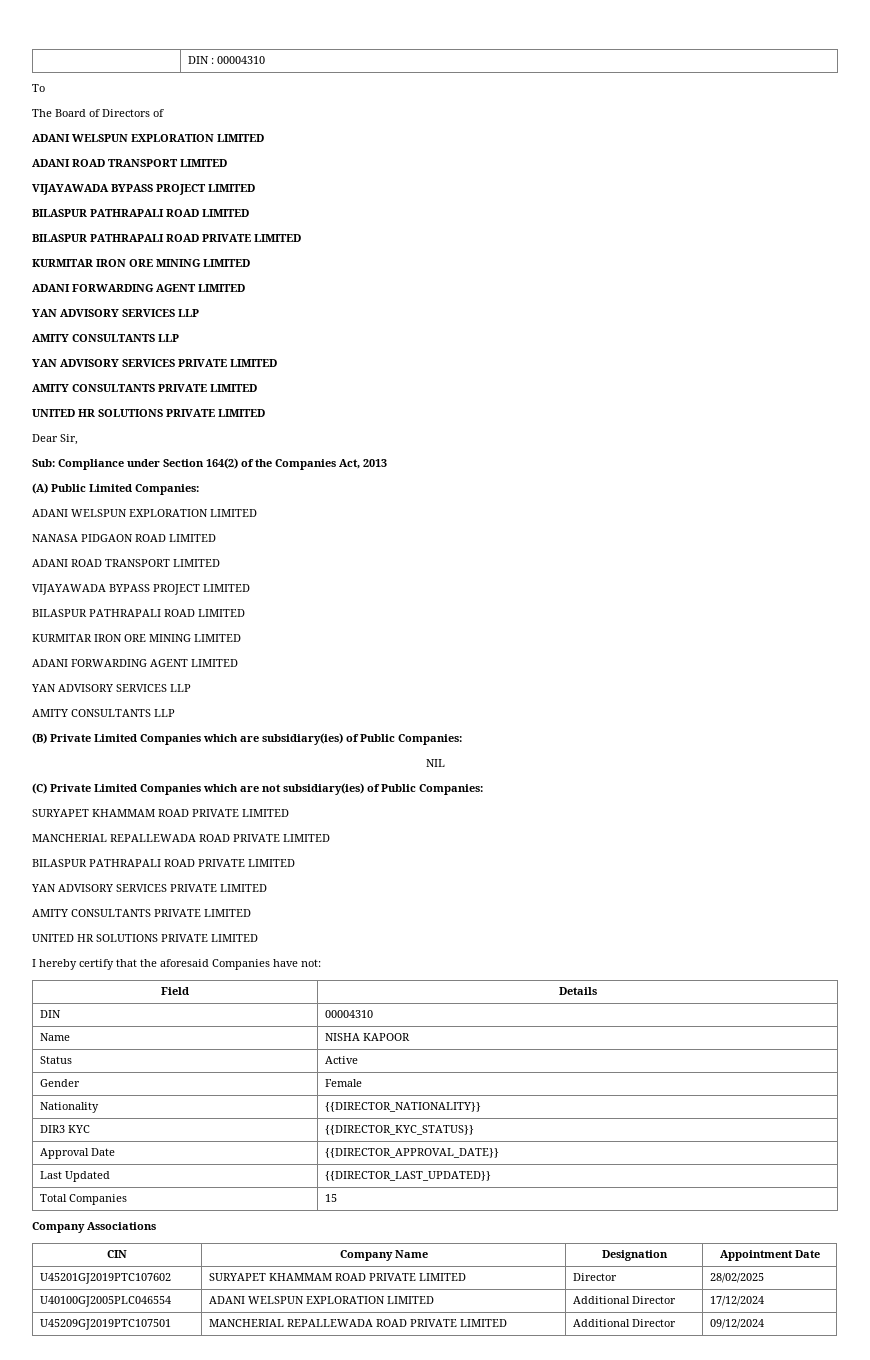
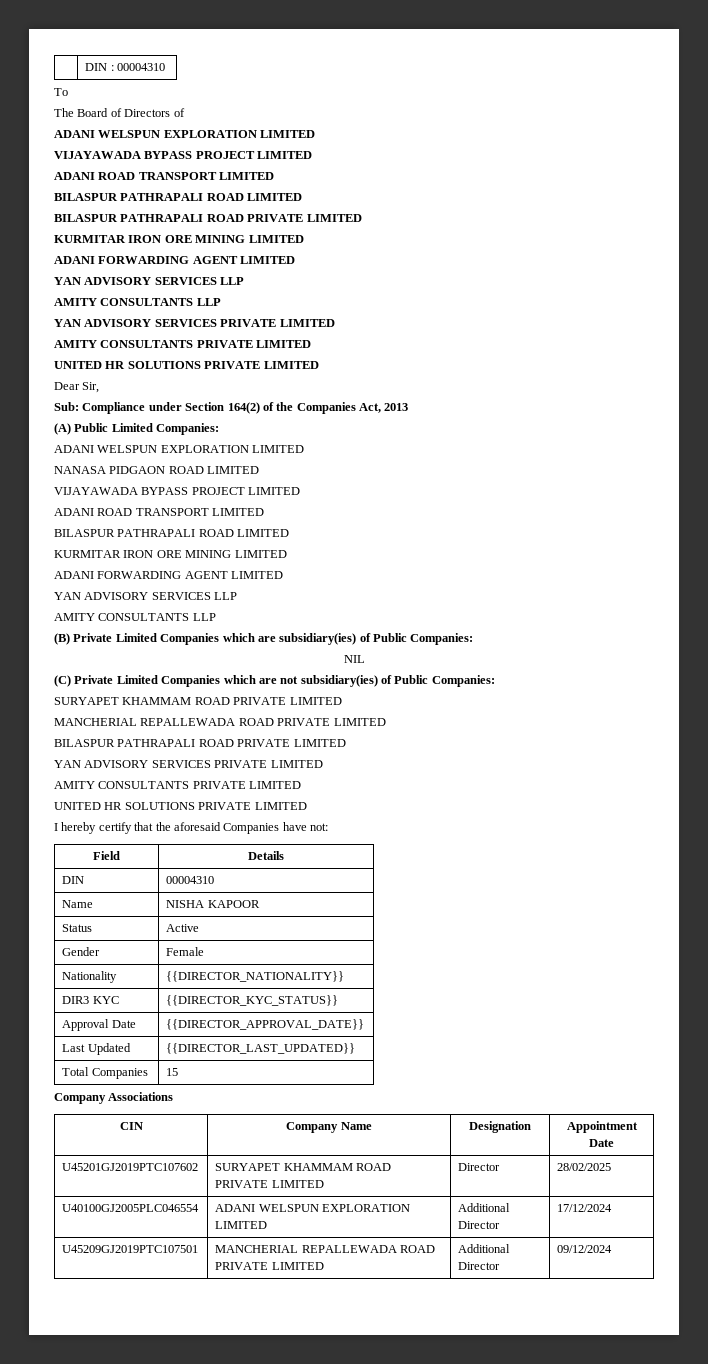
  The Board of Directors of
  ADANI WELSPUN EXPLORATION LIMITED
+ VIJAYAWADA BYPASS PROJECT LIMITED
  ADANI ROAD TRANSPORT LIMITED
- VIJAYAWADA BYPASS PROJECT LIMITED
  NANASA PIDGAON ROAD LIMITED
+ VIJAYAWADA BYPASS PROJECT LIMITED
  ADANI ROAD TRANSPORT LIMITED
- VIJAYAWADA BYPASS PROJECT LIMITED

